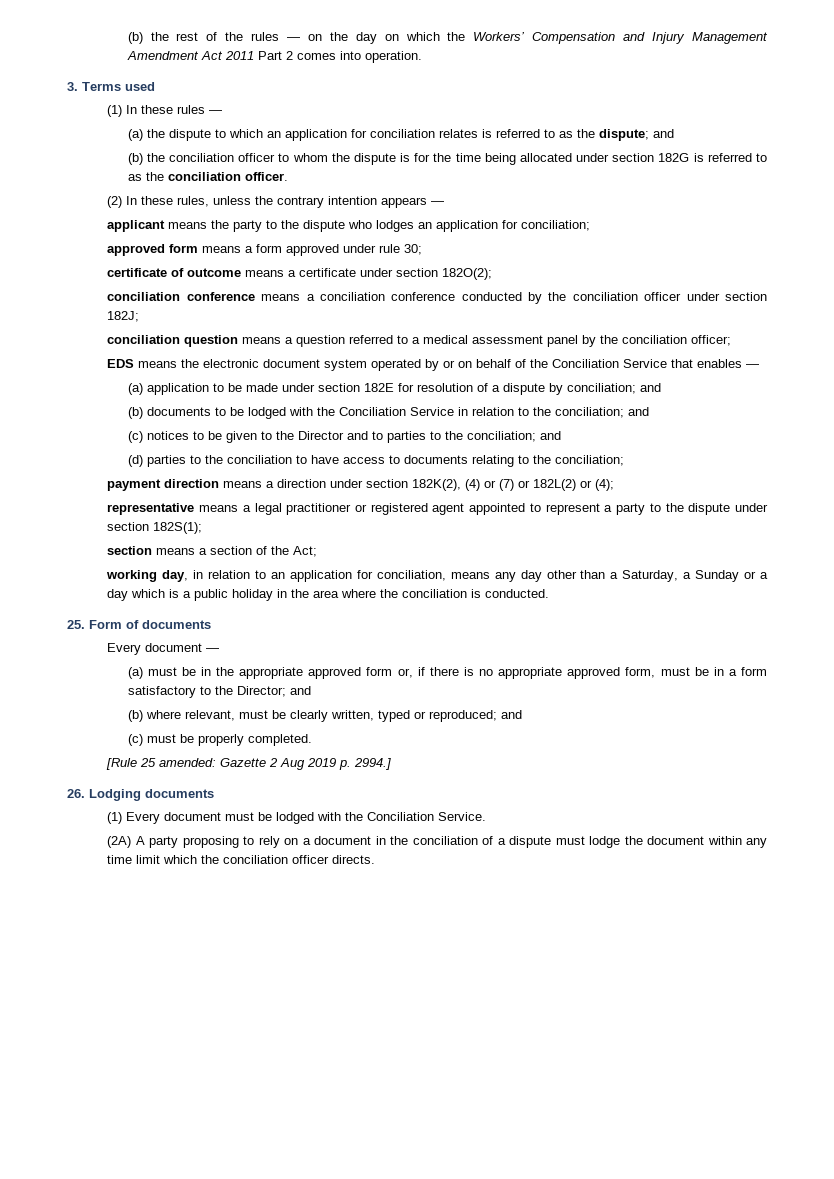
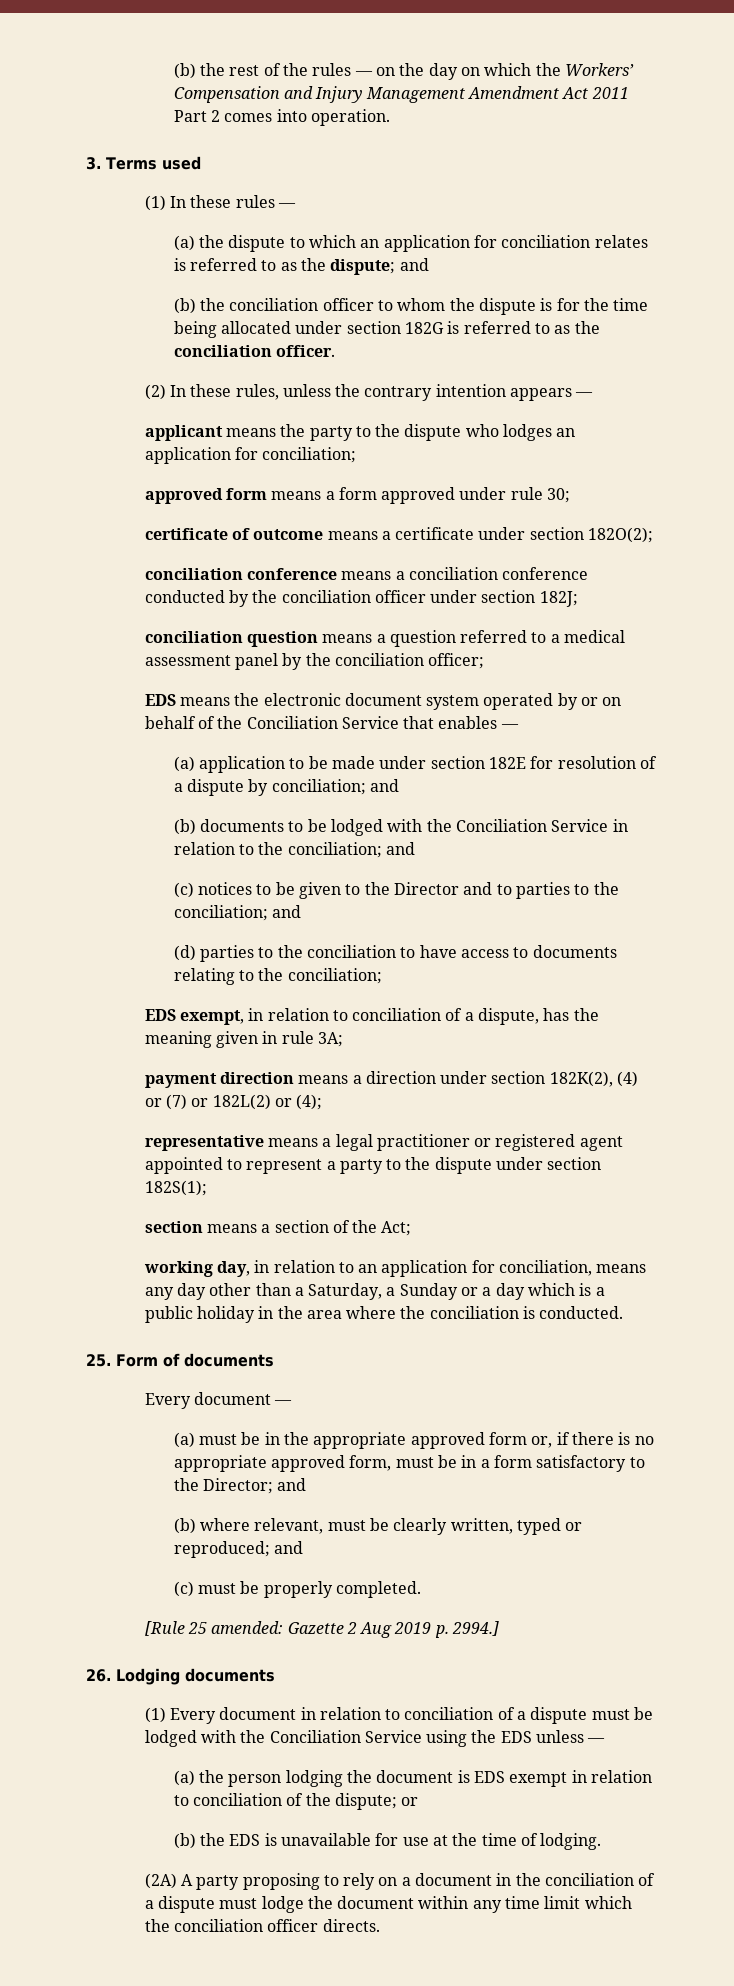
+ EDS exempt, in relation to conciliation of a dispute, has the meaning given in rule 3A;
- (1) Every document must be lodged with the Conciliation Service.
+ (1) Every document in relation to conciliation of a dispute must be lodged with the Conciliation Service using the EDS unless —
+ (a) the person lodging the document is EDS exempt in relation to conciliation of the dispute; or
+ (b) the EDS is unavailable for use at the time of lodging.

